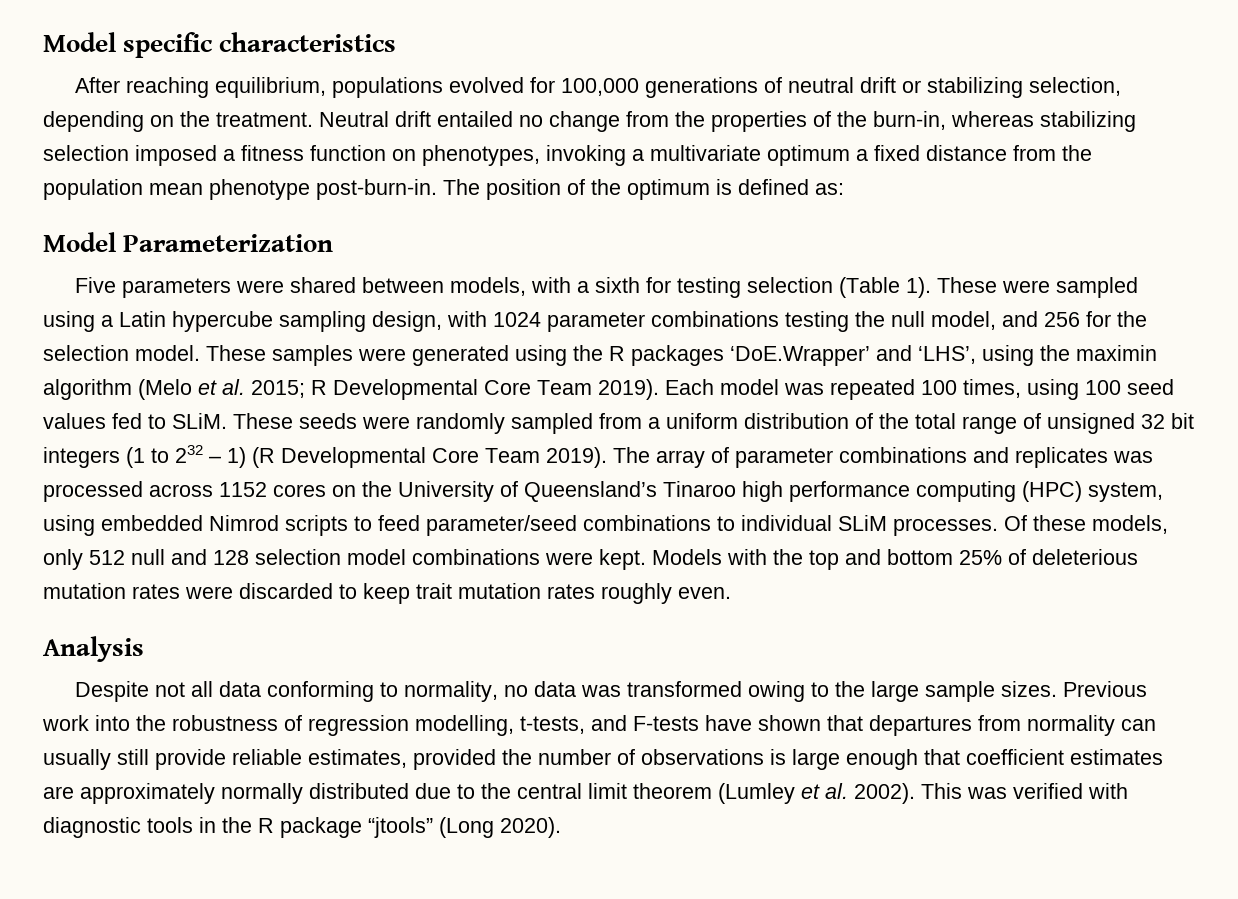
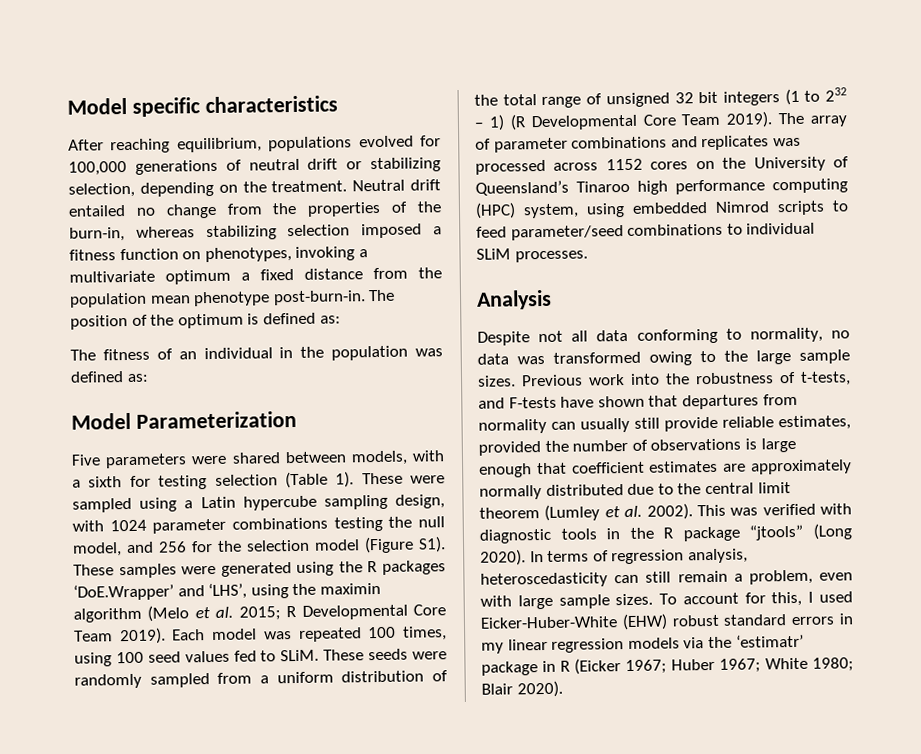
+ The fitness of an individual in the population was defined as:
- These were sampled using a Latin hypercube sampling design, with 1024 parameter combinations testing the null model, and 256 for the selection model. These samples were generated using the R packages ‘DoE.Wrapper’ and ‘LHS’, using the maximin algorithm (Melo et al. 2015; R Developmental Core Team 2019).
+ These were sampled using a Latin hypercube sampling design, with 1024 parameter combinations testing the null model, and 256 for the selection model (Figure S1). These samples were generated using the R packages ‘DoE.Wrapper’ and ‘LHS’, using the maximin algorithm (Melo et al. 2015; R Developmental Core Team 2019).
- Of these models, only 512 null and 128 selection model combinations were kept. Models with the top and bottom 25% of deleterious mutation rates were discarded to keep trait mutation rates roughly even.
- Previous work into the robustness of regression modelling, t-tests, and F-tests have shown that departures from normality can usually still provide reliable estimates, provided the number of observations is large enough that coefficient estimates are approximately normally distributed due to the central limit theorem (Lumley et al. 2002).
+ Previous work into the robustness of t-tests, and F-tests have shown that departures from normality can usually still provide reliable estimates, provided the number of observations is large enough that coefficient estimates are approximately normally distributed due to the central limit theorem (Lumley et al. 2002).
+ In terms of regression analysis, heteroscedasticity can still remain a problem, even with large sample sizes. To account for this, I used Eicker-Huber-White (EHW) robust standard errors in my linear regression models via the ‘estimatr’ package in R (Eicker 1967; Huber 1967; White 1980; Blair 2020).

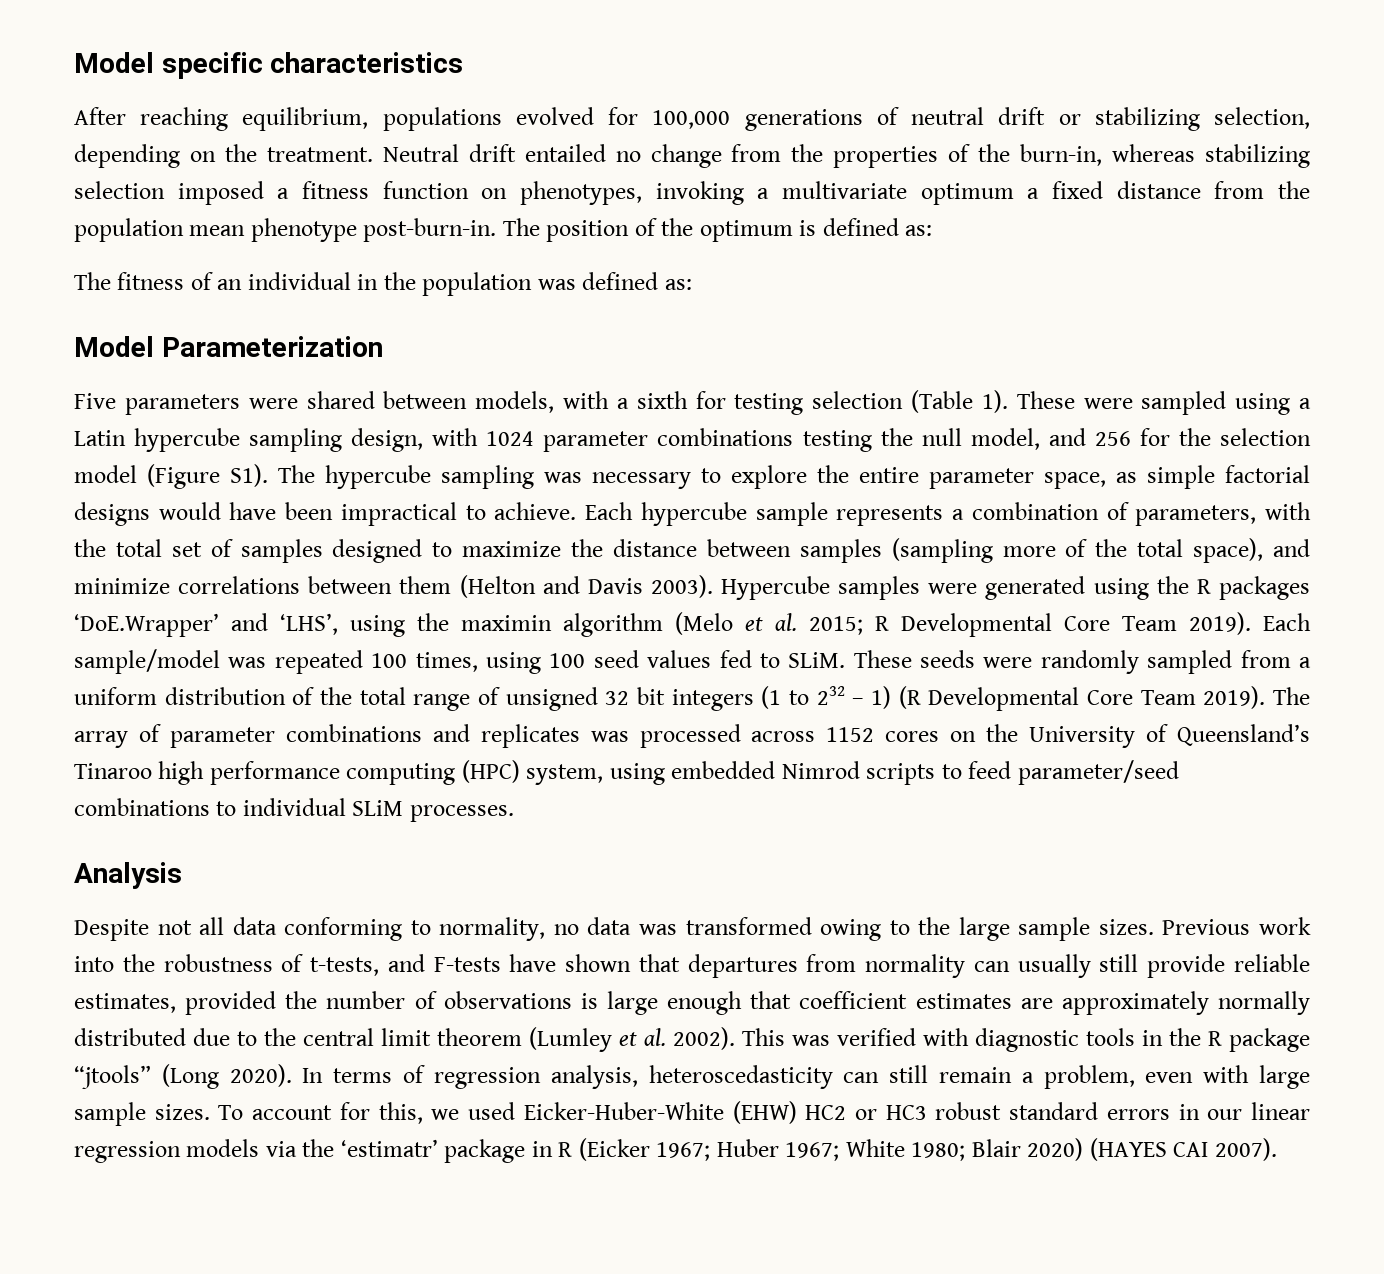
- These were sampled using a Latin hypercube sampling design, with 1024 parameter combinations testing the null model, and 256 for the selection model (Figure S1). These samples were generated using the R packages ‘DoE.Wrapper’ and ‘LHS’, using the maximin algorithm (Melo et al. 2015; R Developmental Core Team 2019).
+ These were sampled using a Latin hypercube sampling design, with 1024 parameter combinations testing the null model, and 256 for the selection model (Figure S1). The hypercube sampling was necessary to explore the entire parameter space, as simple factorial designs would have been impractical to achieve. Each hypercube sample represents a combination of parameters, with the total set of samples designed to maximize the distance between samples (sampling more of the total space), and minimize correlations between them (Helton and Davis 2003). Hypercube samples were generated using the R packages ‘DoE.Wrapper’ and ‘LHS’, using the maximin algorithm (Melo et al. 2015; R Developmental Core Team 2019).
- Each model was repeated 100 times, using 100 seed values fed to SLiM.
+ Each sample/model was repeated 100 times, using 100 seed values fed to SLiM.
- To account for this, I used Eicker-Huber-White (EHW) robust standard errors in my linear regression models via the ‘estimatr’ package in R (Eicker 1967; Huber 1967; White 1980; Blair 2020).
+ To account for this, we used Eicker-Huber-White (EHW) HC2 or HC3 robust standard errors in our linear regression models via the ‘estimatr’ package in R (Eicker 1967; Huber 1967; White 1980; Blair 2020) (HAYES CAI 2007).

